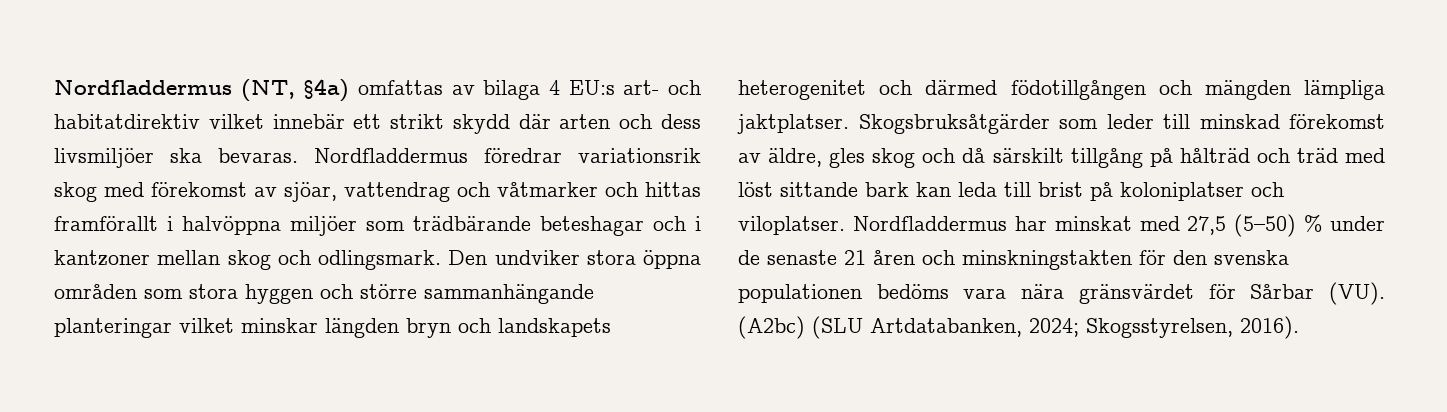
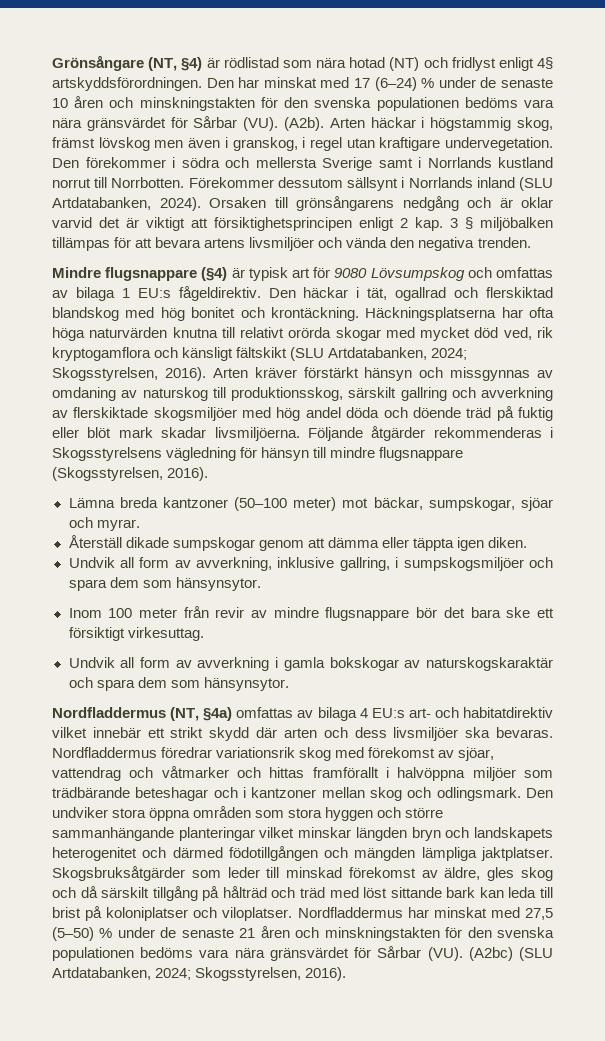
+ Grönsångare (NT, §4) är rödlistad som nära hotad (NT) och fridlyst enligt 4§ artskyddsförordningen. Den har minskat med 17 (6–24) % under de senaste 10 åren och minskningstakten för den svenska populationen bedöms vara nära gränsvärdet för Sårbar (VU). (A2b). Arten häckar i högstammig skog, främst lövskog men även i granskog, i regel utan kraftigare undervegetation. Den förekommer i södra och mellersta Sverige samt i Norrlands kustland norrut till Norrbotten. Förekommer dessutom sällsynt i Norrlands inland (SLU Artdatabanken, 2024). Orsaken till grönsångarens nedgång och är oklar varvid det är viktigt att försiktighetsprincipen enligt 2 kap. 3 § miljöbalken tillämpas för att bevara artens livsmiljöer och vända den negativa trenden.
+ Mindre flugsnappare (§4) är typisk art för 9080 Lövsumpskog och omfattas av bilaga 1 EU:s fågeldirektiv. Den häckar i tät, ogallrad och flerskiktad blandskog med hög bonitet och krontäckning. Häckningsplatserna har ofta höga naturvärden knutna till relativt orörda skogar med mycket död ved, rik kryptogamflora och känsligt fältskikt (SLU Artdatabanken, 2024; Skogsstyrelsen, 2016). Arten kräver förstärkt hänsyn och missgynnas av omdaning av naturskog till produktionsskog, särskilt gallring och avverkning av flerskiktade skogsmiljöer med hög andel döda och döende träd på fuktig eller blöt mark skadar livsmiljöerna. Följande åtgärder rekommenderas i Skogsstyrelsens vägledning för hänsyn till mindre flugsnappare (Skogsstyrelsen, 2016).
+ Lämna breda kantzoner (50–100 meter) mot bäckar, sumpskogar, sjöar och myrar.
+ Återställ dikade sumpskogar genom att dämma eller täppta igen diken.
+ Undvik all form av avverkning, inklusive gallring, i sumpskogsmiljöer och spara dem som hänsynsytor.
+ Inom 100 meter från revir av mindre flugsnappare bör det bara ske ett försiktigt virkesuttag.
+ Undvik all form av avverkning i gamla bokskogar av naturskogskaraktär och spara dem som hänsynsytor.

